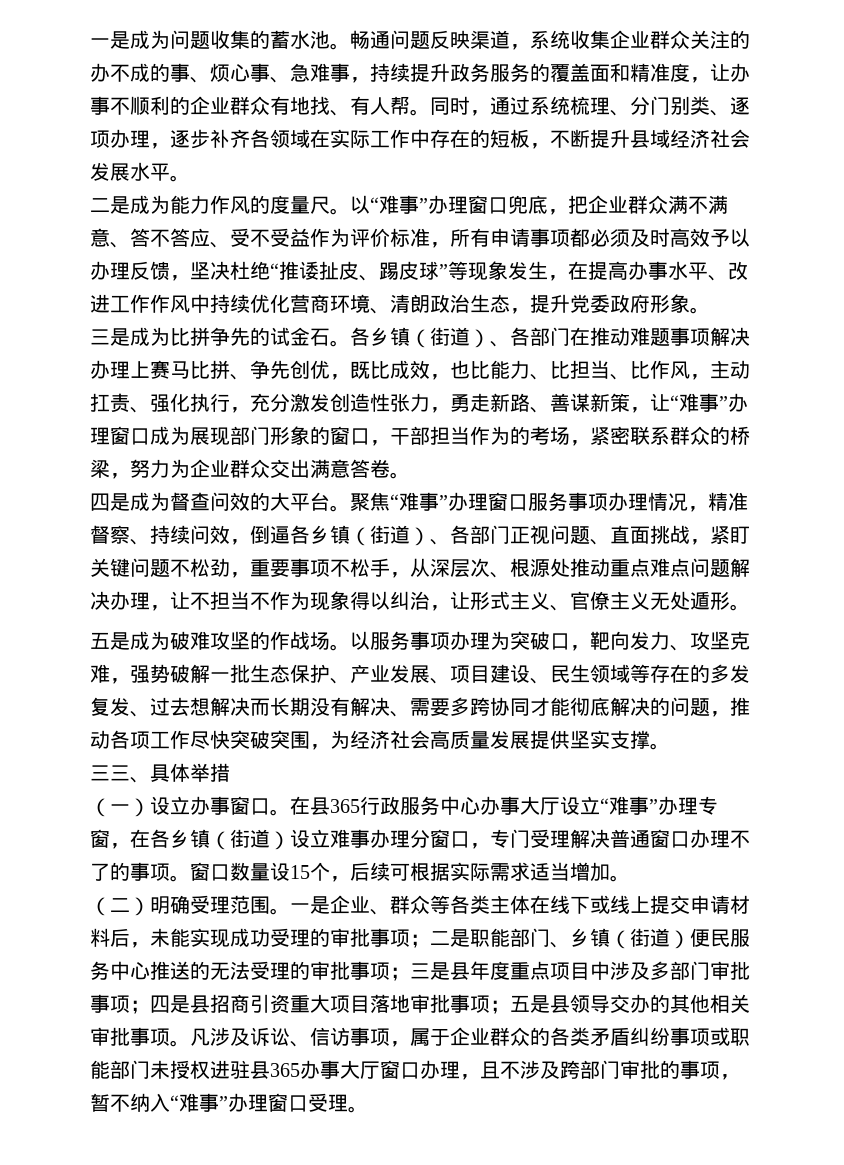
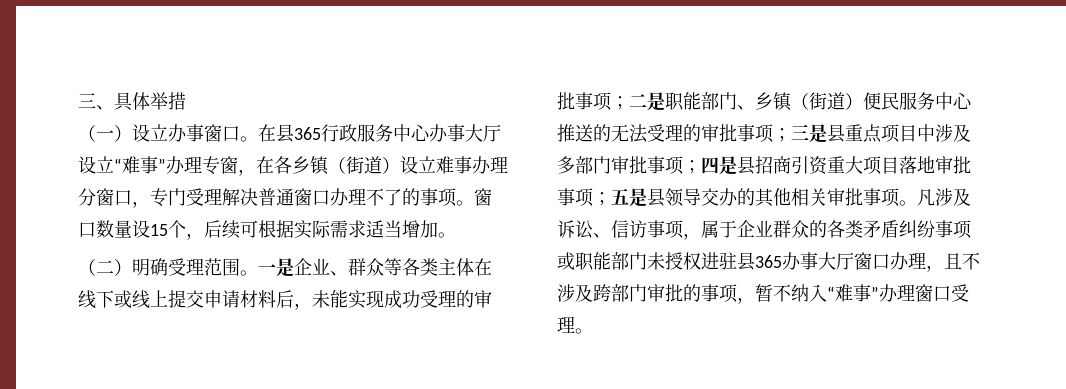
- 一是成为问题收集的蓄水池。畅通问题反映渠道，系统收集企业群众关注的办不成的事、烦心事、急难事，持续提升政务服务的覆盖面和精准度，让办事不顺利的企业群众有地找、有人帮。同时，通过系统梳理、分门别类、逐项办理，逐步补齐各领域在实际工作中存在的短板，不断提升县域经济社会发展水平。
- 二是成为能力作风的度量尺。以“难事”办理窗口兜底，把企业群众满不满意、答不答应、受不受益作为评价标准，所有申请事项都必须及时高效予以办理反馈，坚决杜绝“推诿扯皮、踢皮球”等现象发生，在提高办事水平、改进工作作风中持续优化营商环境、清朗政治生态，提升党委政府形象。
- 三是成为比拼争先的试金石。各乡镇（街道）、各部门在推动难题事项解决办理上赛马比拼、争先创优，既比成效，也比能力、比担当、比作风，主动扛责、强化执行，充分激发创造性张力，勇走新路、善谋新策，让“难事”办理窗口成为展现部门形象的窗口，干部担当作为的考场，紧密联系群众的桥梁，努力为企业群众交出满意答卷。
- 四是成为督查问效的大平台。聚焦“难事”办理窗口服务事项办理情况，精准督察、持续问效，倒逼各乡镇（街道）、各部门正视问题、直面挑战，紧盯关键问题不松劲，重要事项不松手，从深层次、根源处推动重点难点问题解决办理，让不担当不作为现象得以纠治，让形式主义、官僚主义无处遁形。
- 五是成为破难攻坚的作战场。以服务事项办理为突破口，靶向发力、攻坚克难，强势破解一批生态保护、产业发展、项目建设、民生领域等存在的多发复发、过去想解决而长期没有解决、需要多跨协同才能彻底解决的问题，推动各项工作尽快突破突围，为经济社会高质量发展提供坚实支撑。
- 三三、具体举措
+ 三、具体举措
- 三是县年度重点项目中涉及多部门审批事项；
+ 三是县重点项目中涉及多部门审批事项；

